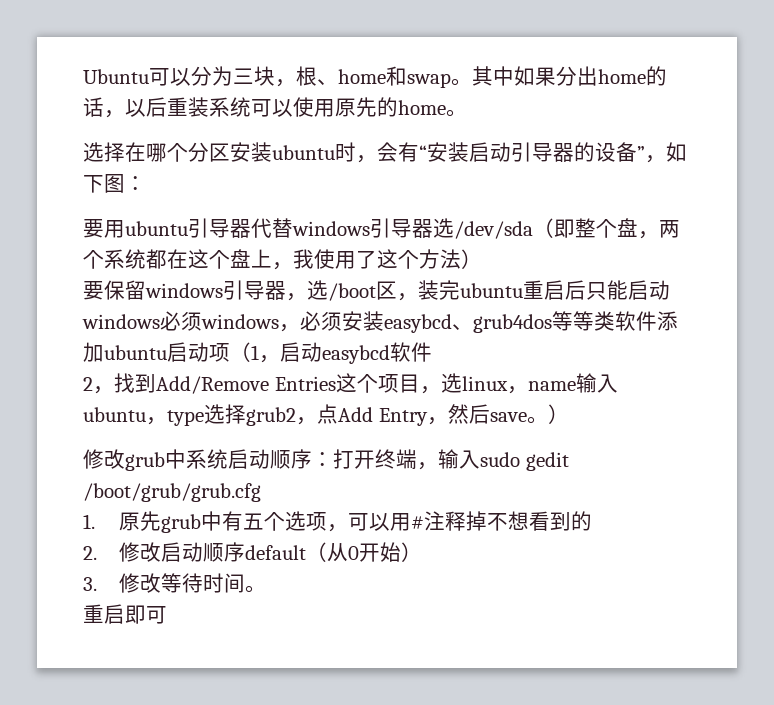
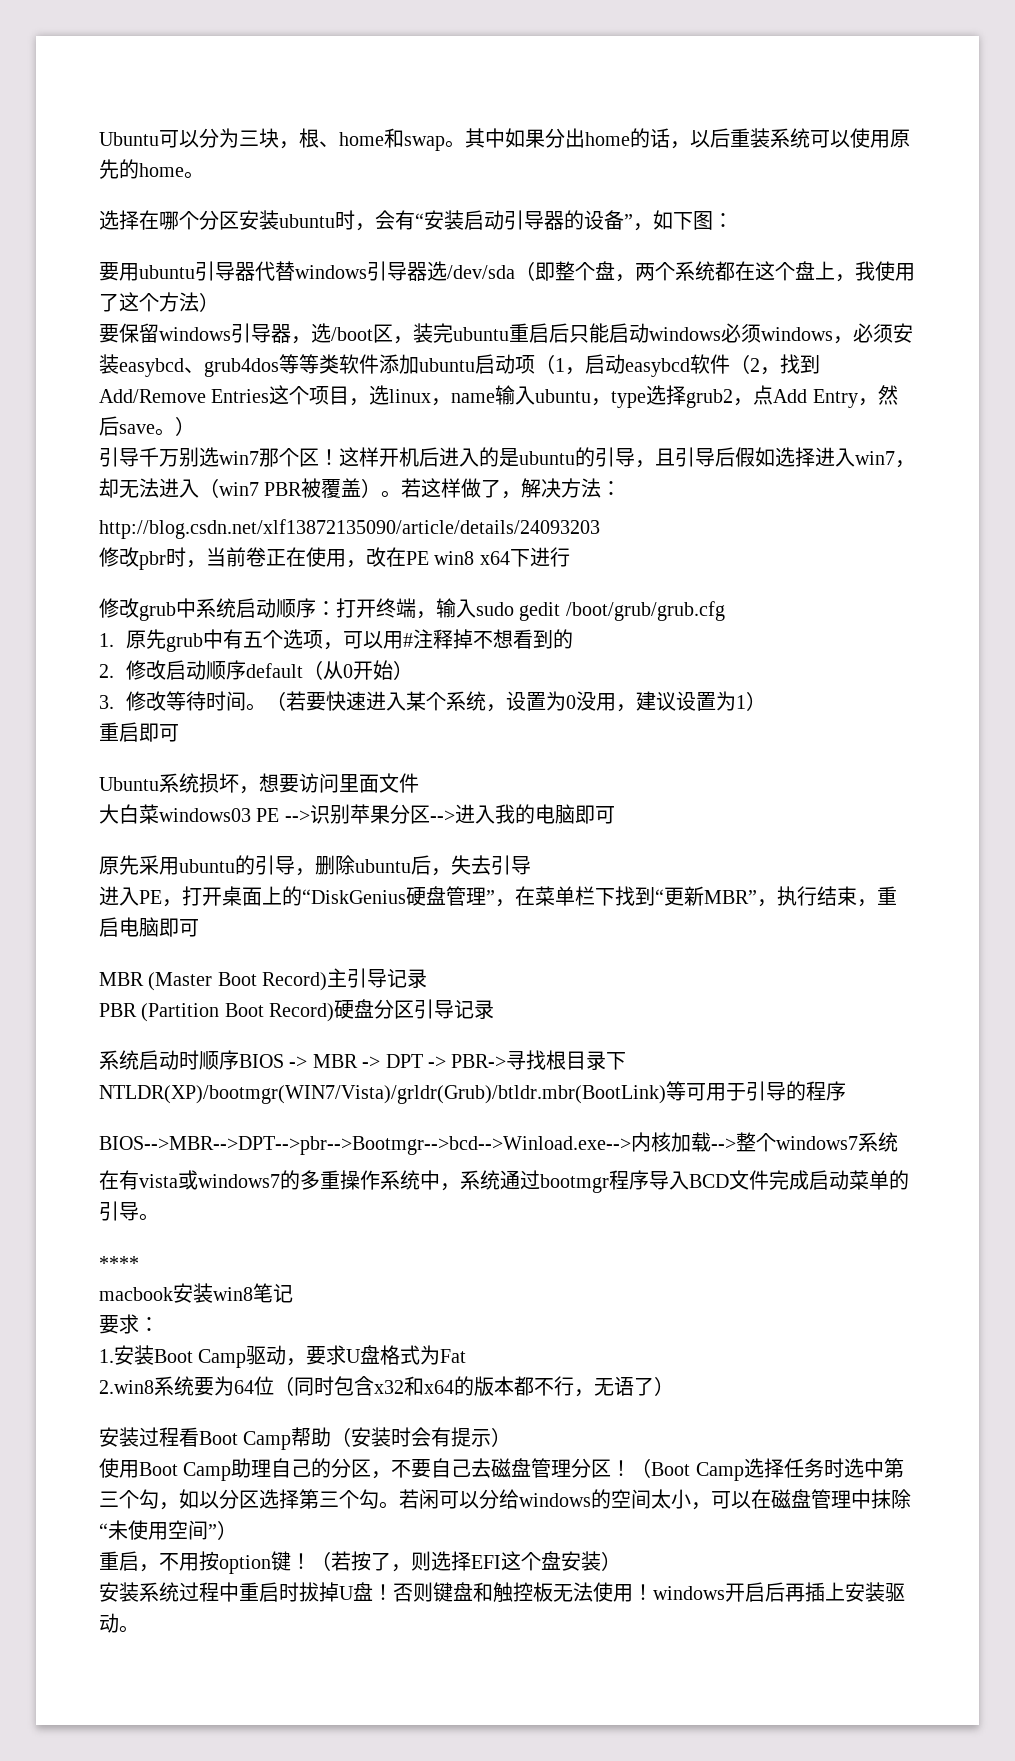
- 要保留windows引导器，选/boot区，装完ubuntu重启后只能启动windows必须windows，必须安装easybcd、grub4dos等等类软件添加ubuntu启动项（1，启动easybcd软件
- 2，找到Add/Remove Entries这个项目，选linux，name输入ubuntu，type选择grub2，点Add Entry，然后save。）
+ 要保留windows引导器，选/boot区，装完ubuntu重启后只能启动windows必须windows，必须安装easybcd、grub4dos等等类软件添加ubuntu启动项（1，启动easybcd软件（2，找到Add/Remove Entries这个项目，选linux，name输入ubuntu，type选择grub2，点Add Entry，然后save。）
+ 引导千万别选win7那个区！这样开机后进入的是ubuntu的引导，且引导后假如选择进入win7，却无法进入（win7 PBR被覆盖）。若这样做了，解决方法：
+ http://blog.csdn.net/xlf13872135090/article/details/24093203
+ 修改pbr时，当前卷正在使用，改在PE win8 x64下进行
- 3.修改等待时间。
+ 3.修改等待时间。（若要快速进入某个系统，设置为0没用，建议设置为1）
  重启即可
+ Ubuntu系统损坏，想要访问里面文件
+ 大白菜windows03 PE -->识别苹果分区-->进入我的电脑即可
+ 原先采用ubuntu的引导，删除ubuntu后，失去引导
+ 进入PE，打开桌面上的“DiskGenius硬盘管理”，在菜单栏下找到“更新MBR”，执行结束，重启电脑即可
+ MBR (Master Boot Record)主引导记录
+ PBR (Partition Boot Record)硬盘分区引导记录
+ 系统启动时顺序BIOS -> MBR -> DPT -> PBR->寻找根目录下NTLDR(XP)/bootmgr(WIN7/Vista)/grldr(Grub)/btldr.mbr(BootLink)等可用于引导的程序
+ BIOS-->MBR-->DPT-->pbr-->Bootmgr-->bcd-->Winload.exe-->内核加载-->整个windows7系统
+ 在有vista或windows7的多重操作系统中，系统通过bootmgr程序导入BCD文件完成启动菜单的引导。
+ ****
+ macbook安装win8笔记
+ 要求：
+ 1.安装Boot Camp驱动，要求U盘格式为Fat
+ 2.win8系统要为64位（同时包含x32和x64的版本都不行，无语了）
+ 安装过程看Boot Camp帮助（安装时会有提示）
+ 使用Boot Camp助理自己的分区，不要自己去磁盘管理分区！（Boot Camp选择任务时选中第三个勾，如以分区选择第三个勾。若闲可以分给windows的空间太小，可以在磁盘管理中抹除“未使用空间”）
+ 重启，不用按option键！（若按了，则选择EFI这个盘安装）
+ 安装系统过程中重启时拔掉U盘！否则键盘和触控板无法使用！windows开启后再插上安装驱动。

